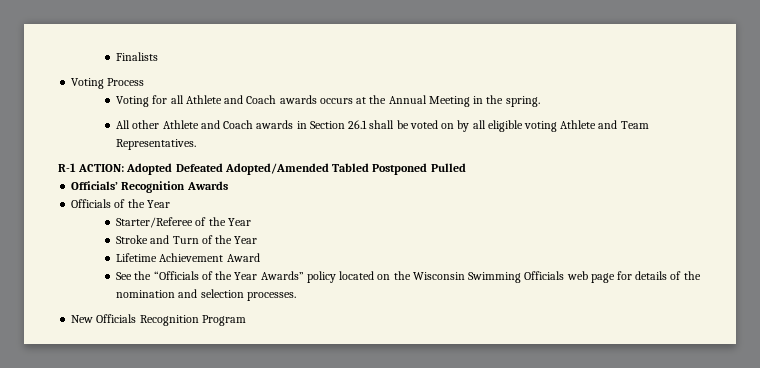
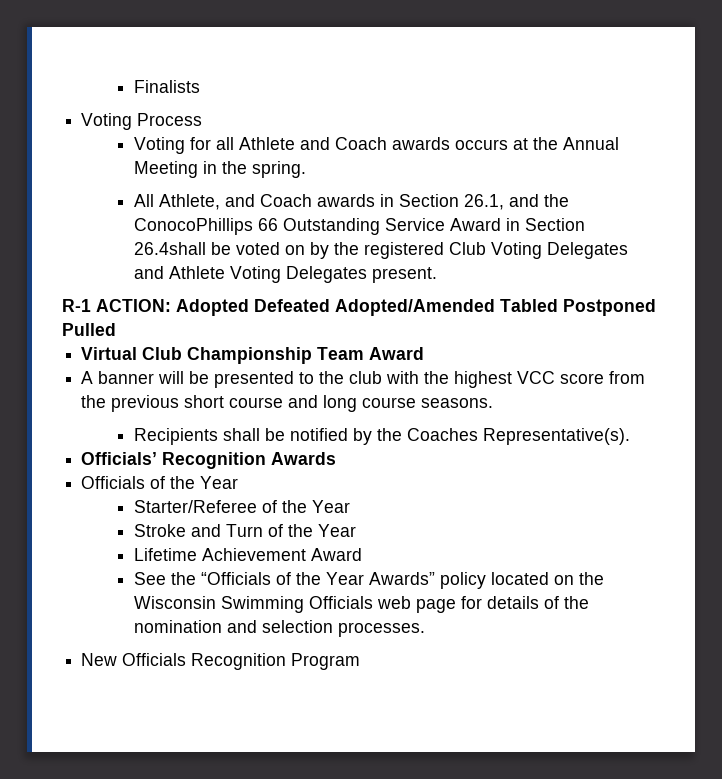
- All other Athlete and Coach awards in Section 26.1 shall be voted on by all eligible voting Athlete and Team Representatives.
+ All Athlete, and Coach awards in Section 26.1, and the ConocoPhillips 66 Outstanding Service Award in Section 26.4shall be voted on by the registered Club Voting Delegates and Athlete Voting Delegates present.
+ Virtual Club Championship Team Award
+ A banner will be presented to the club with the highest VCC score from the previous short course and long course seasons.
+ Recipients shall be notified by the Coaches Representative(s).

